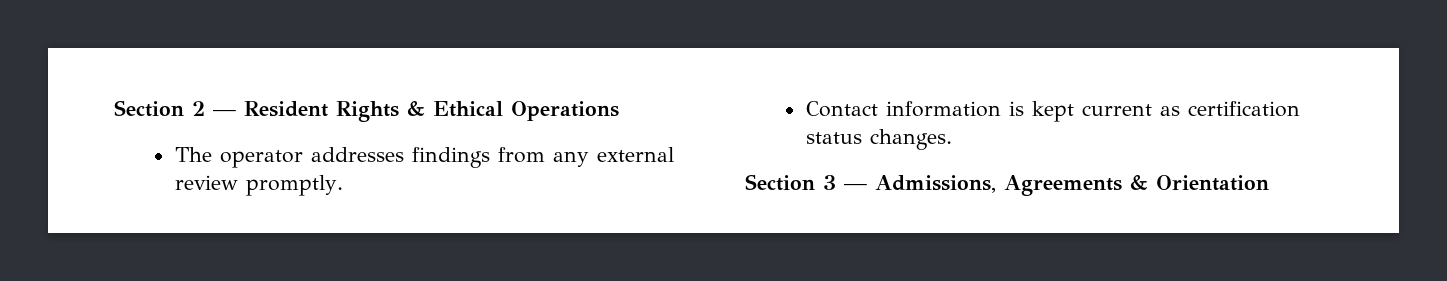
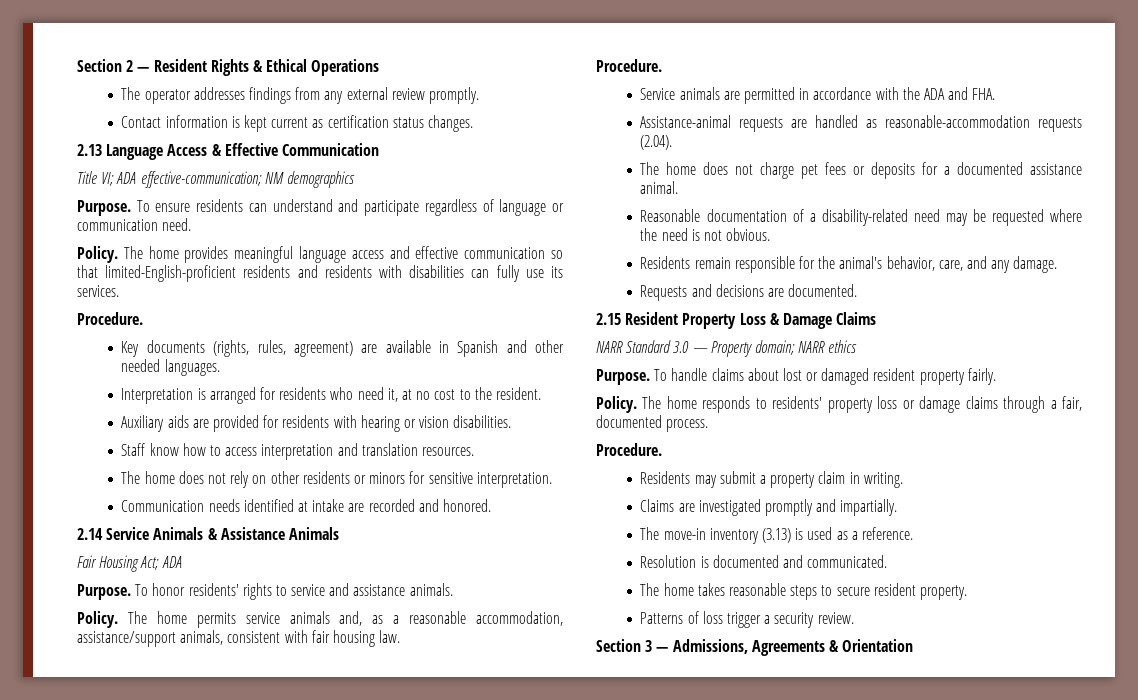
+ 2.13 Language Access & Effective Communication
+ Title VI; ADA effective-communication; NM demographics
+ Purpose. To ensure residents can understand and participate regardless of language or communication need.
+ Policy. The home provides meaningful language access and effective communication so that limited-English-proficient residents and residents with disabilities can fully use its services.
+ Procedure.
+ Key documents (rights, rules, agreement) are available in Spanish and other needed languages.
+ Interpretation is arranged for residents who need it, at no cost to the resident.
+ Auxiliary aids are provided for residents with hearing or vision disabilities.
+ Staff know how to access interpretation and translation resources.
+ The home does not rely on other residents or minors for sensitive interpretation.
+ Communication needs identified at intake are recorded and honored.
+ 2.14 Service Animals & Assistance Animals
+ Fair Housing Act; ADA
+ Purpose. To honor residents' rights to service and assistance animals.
+ Policy. The home permits service animals and, as a reasonable accommodation, assistance/support animals, consistent with fair housing law.
+ Procedure.
+ Service animals are permitted in accordance with the ADA and FHA.
+ Assistance-animal requests are handled as reasonable-accommodation requests (2.04).
+ The home does not charge pet fees or deposits for a documented assistance animal.
+ Reasonable documentation of a disability-related need may be requested where the need is not obvious.
+ Residents remain responsible for the animal's behavior, care, and any damage.
+ Requests and decisions are documented.
+ 2.15 Resident Property Loss & Damage Claims
+ NARR Standard 3.0 — Property domain; NARR ethics
+ Purpose. To handle claims about lost or damaged resident property fairly.
+ Policy. The home responds to residents' property loss or damage claims through a fair, documented process.
+ Procedure.
+ Residents may submit a property claim in writing.
+ Claims are investigated promptly and impartially.
+ The move-in inventory (3.13) is used as a reference.
+ Resolution is documented and communicated.
+ The home takes reasonable steps to secure resident property.
+ Patterns of loss trigger a security review.

